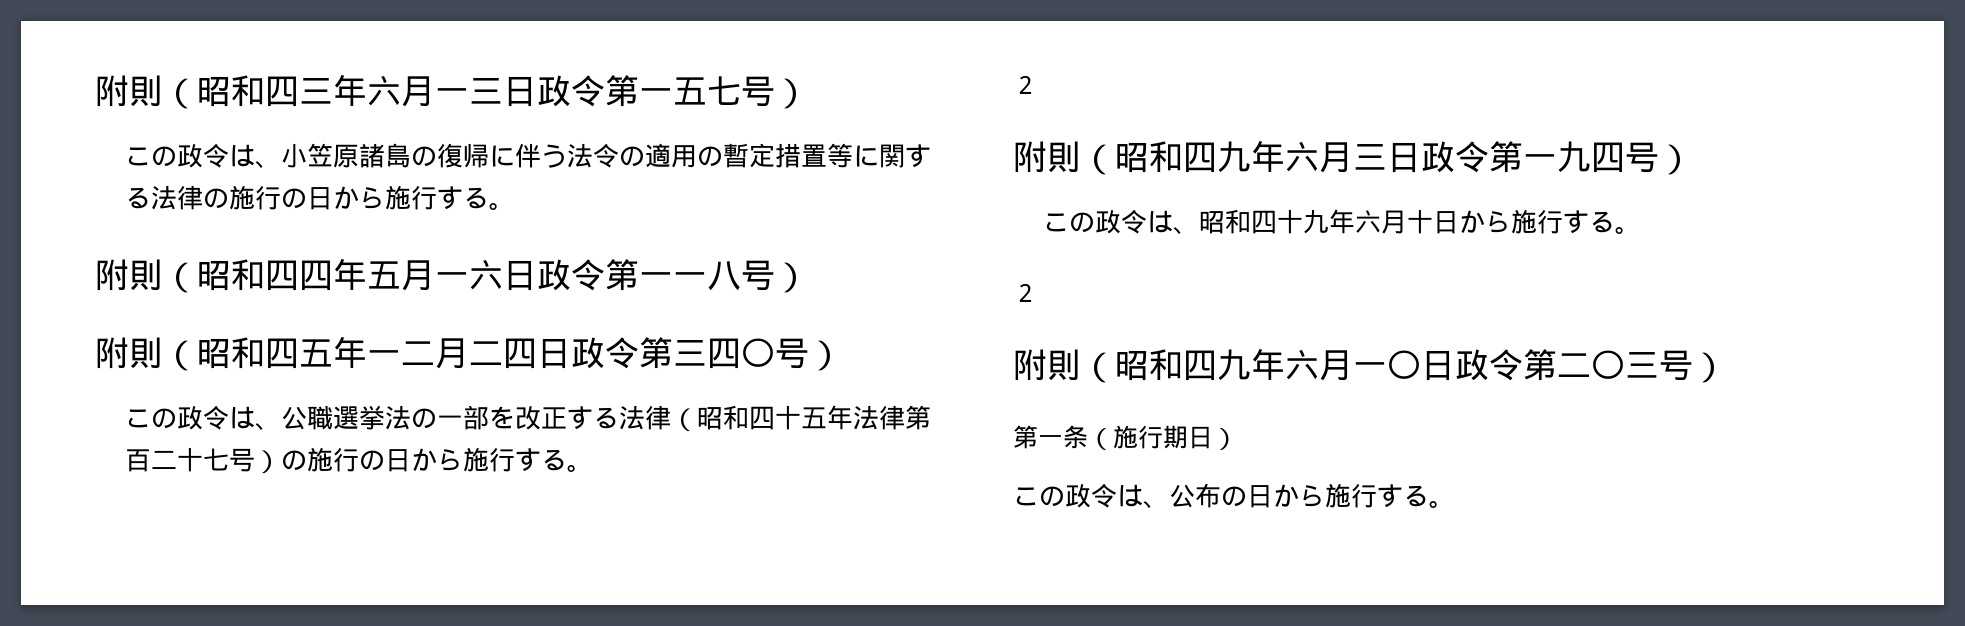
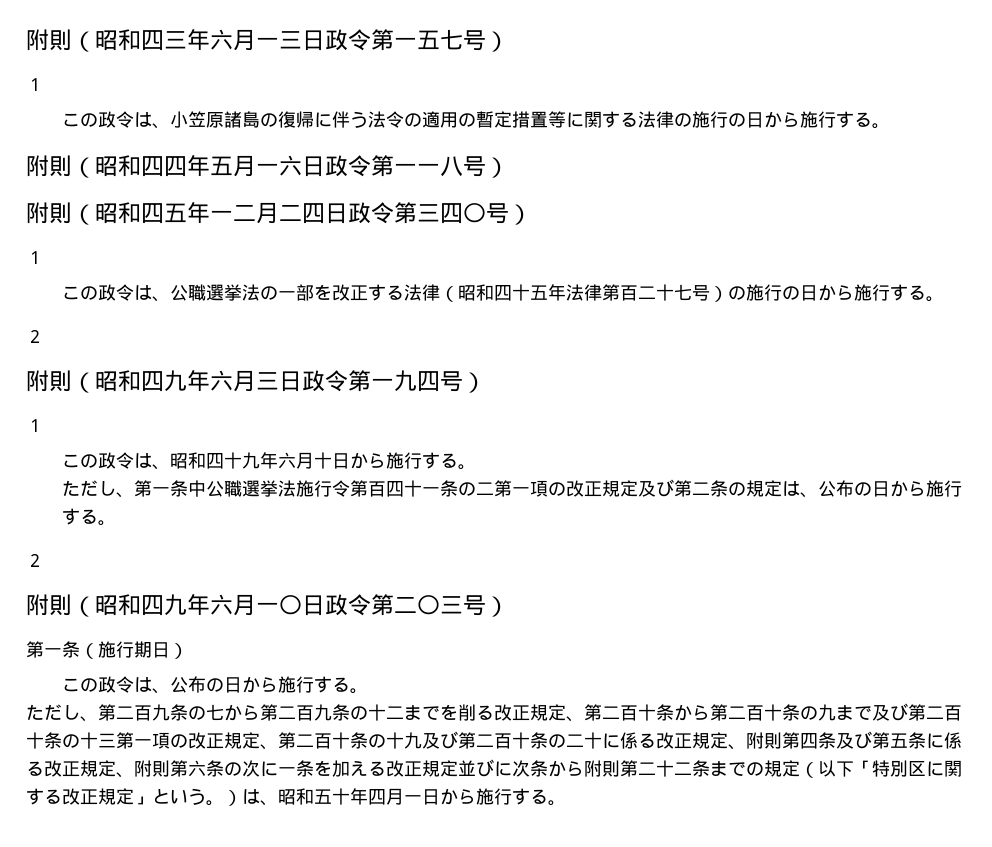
  附則（昭和四三年六月一三日政令第一五七号）
+ １
  附則（昭和四五年一二月二四日政令第三四〇号）
+ １
  附則（昭和四九年六月三日政令第一九四号）
+ １
+ ただし、第一条中公職選挙法施行令第百四十一条の二第一項の改正規定及び第二条の規定は、公布の日から施行する。
+ ただし、第二百九条の七から第二百九条の十二までを削る改正規定、第二百十条から第二百十条の九まで及び第二百十条の十三第一項の改正規定、第二百十条の十九及び第二百十条の二十に係る改正規定、附則第四条及び第五条に係る改正規定、附則第六条の次に一条を加える改正規定並びに次条から附則第二十二条までの規定（以下「特別区に関する改正規定」という。）は、昭和五十年四月一日から施行する。

